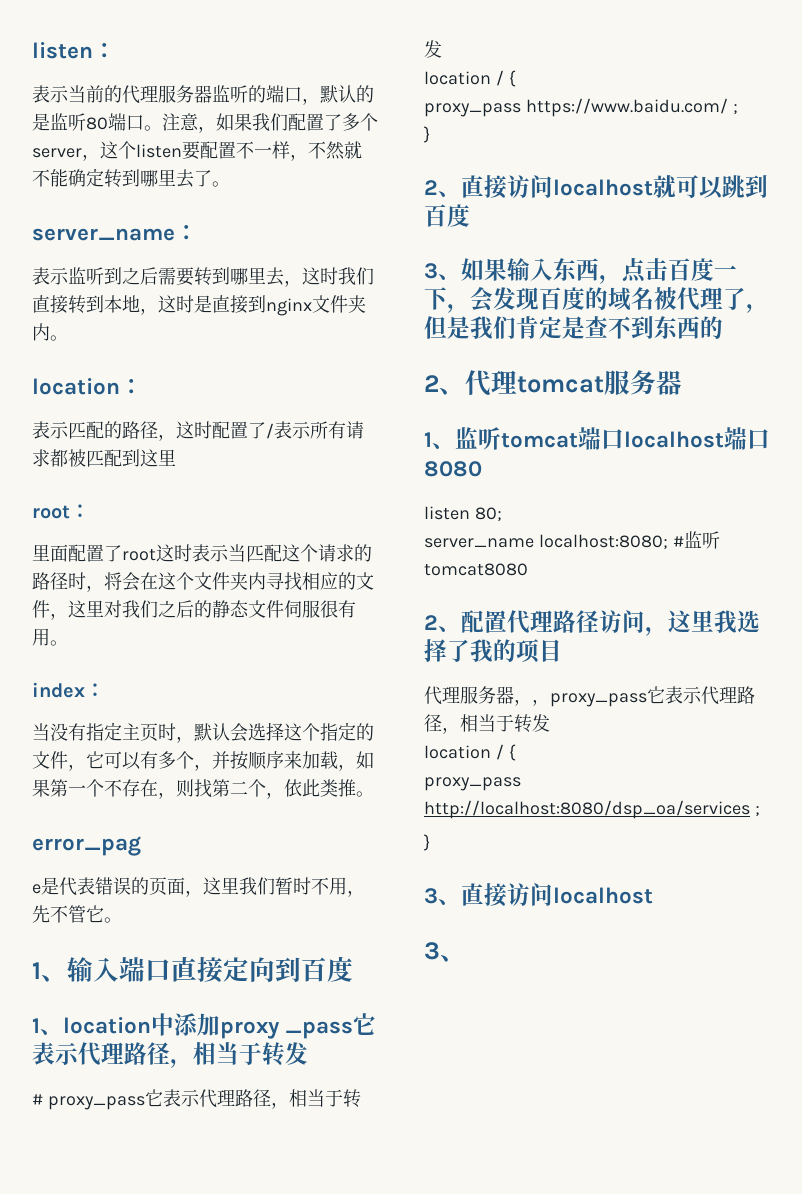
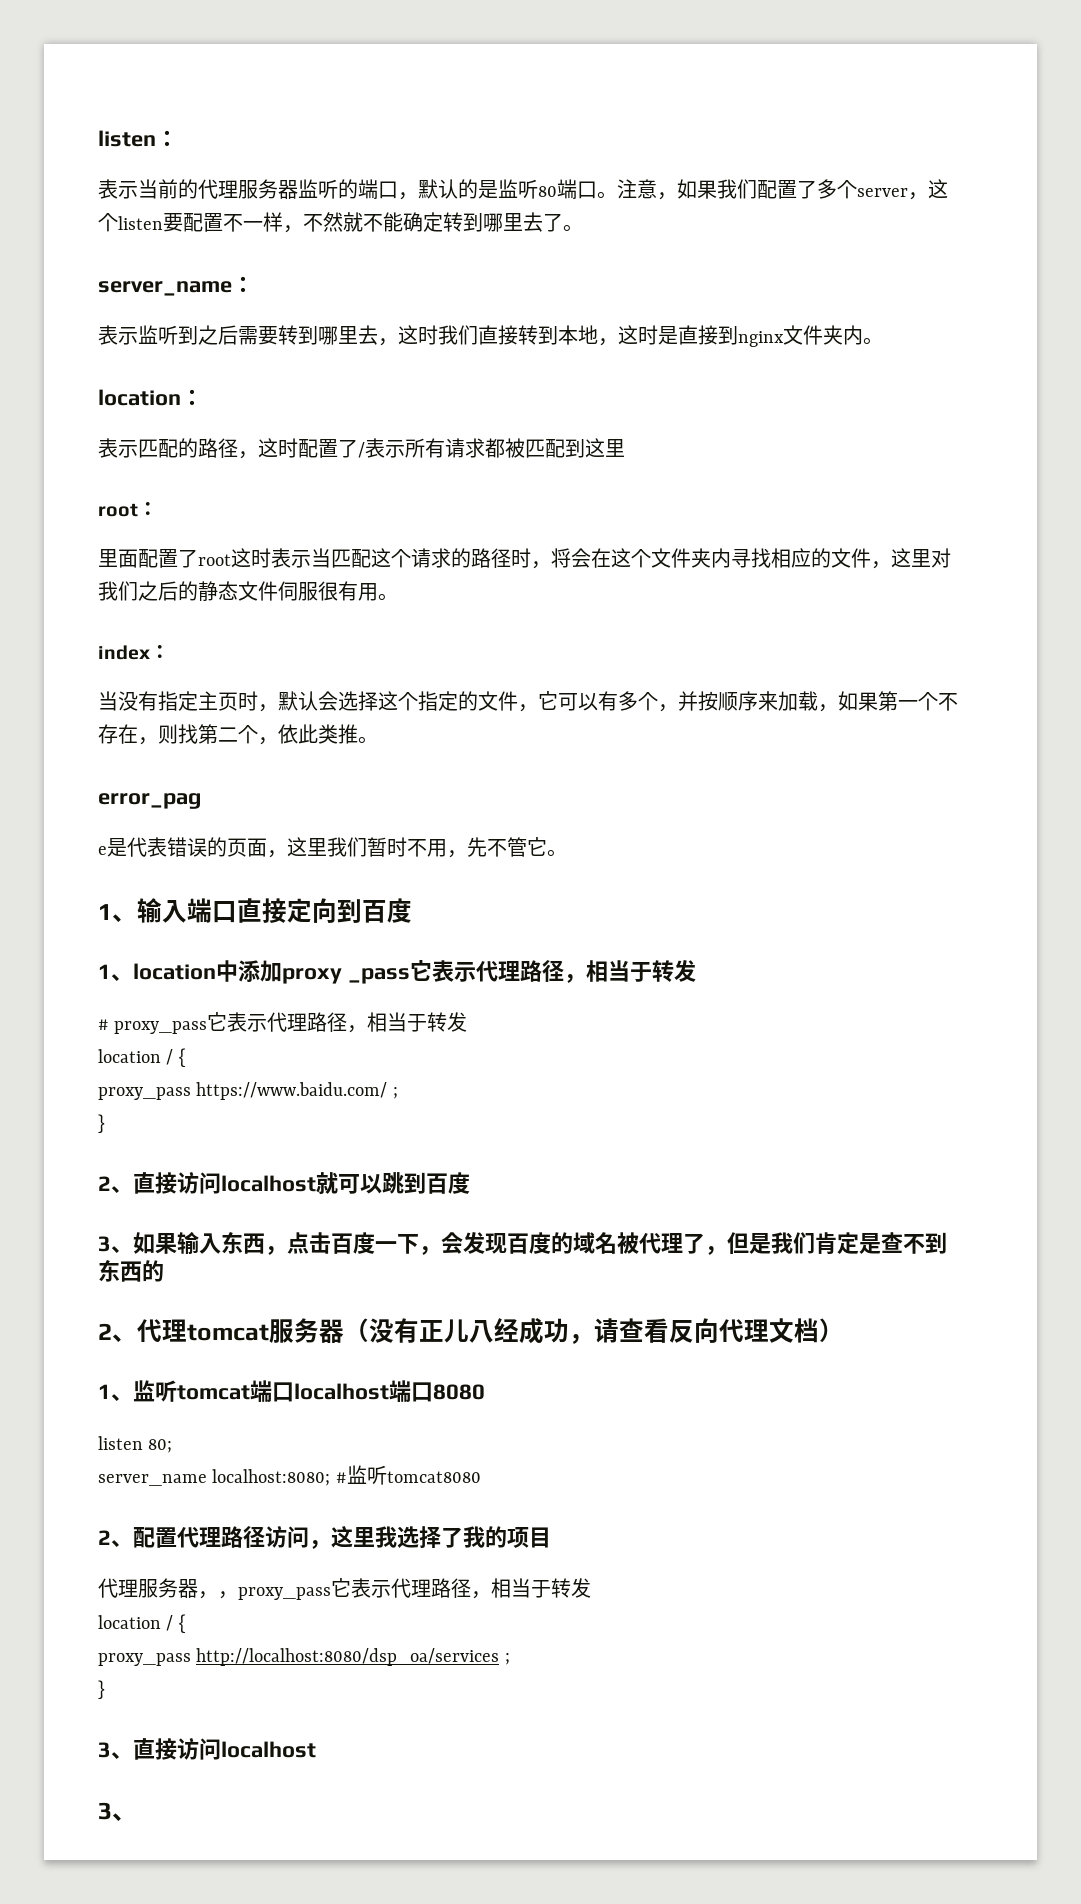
- 2、代理tomcat服务器
+ 2、代理tomcat服务器（没有正儿八经成功，请查看反向代理文档）

